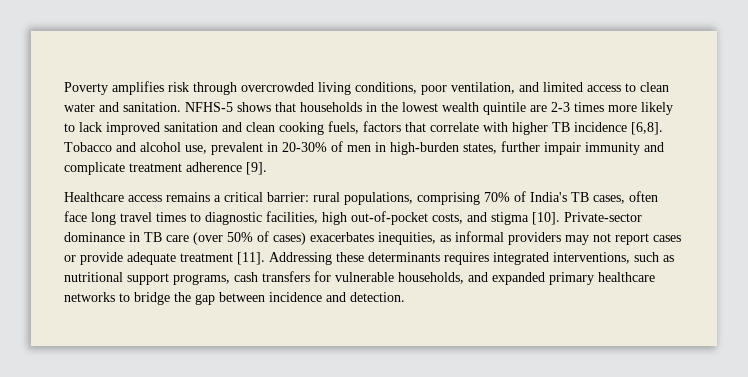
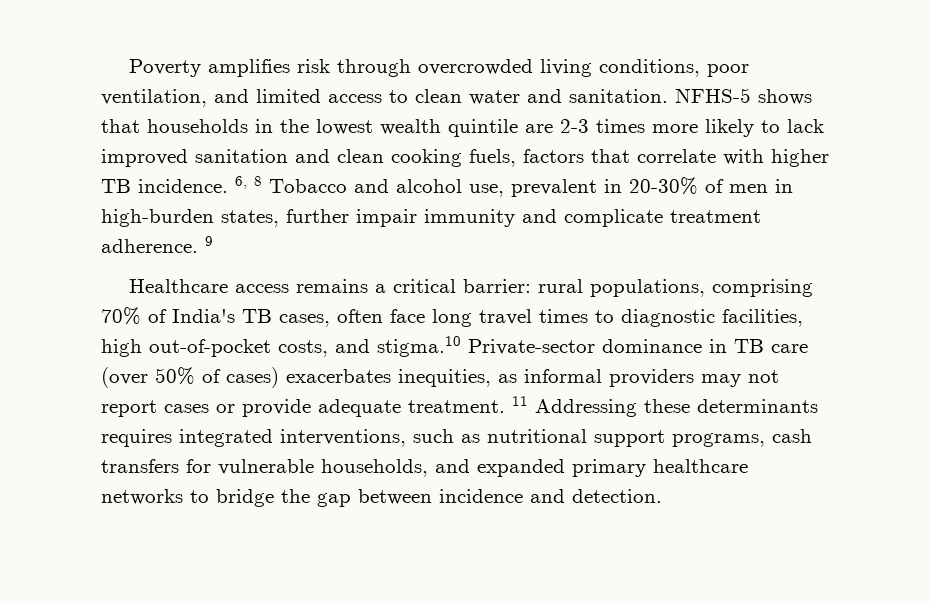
- NFHS-5 shows that households in the lowest wealth quintile are 2-3 times more likely to lack improved sanitation and clean cooking fuels, factors that correlate with higher TB incidence [6,8]. Tobacco and alcohol use, prevalent in 20-30% of men in high-burden states, further impair immunity and complicate treatment adherence [9].
+ NFHS-5 shows that households in the lowest wealth quintile are 2-3 times more likely to lack improved sanitation and clean cooking fuels, factors that correlate with higher TB incidence. 6, 8 Tobacco and alcohol use, prevalent in 20-30% of men in high-burden states, further impair immunity and complicate treatment adherence. 9
- rural populations, comprising 70% of India's TB cases, often face long travel times to diagnostic facilities, high out-of-pocket costs, and stigma [10]. Private-sector dominance in TB care (over 50% of cases) exacerbates inequities, as informal providers may not report cases or provide adequate treatment [11]. Addressing these determinants requires integrated interventions, such as nutritional support programs, cash transfers for vulnerable households, and expanded primary healthcare networks to bridge the gap between incidence and detection.
+ rural populations, comprising 70% of India's TB cases, often face long travel times to diagnostic facilities, high out-of-pocket costs, and stigma.10 Private-sector dominance in TB care (over 50% of cases) exacerbates inequities, as informal providers may not report cases or provide adequate treatment. 11 Addressing these determinants requires integrated interventions, such as nutritional support programs, cash transfers for vulnerable households, and expanded primary healthcare networks to bridge the gap between incidence and detection.

